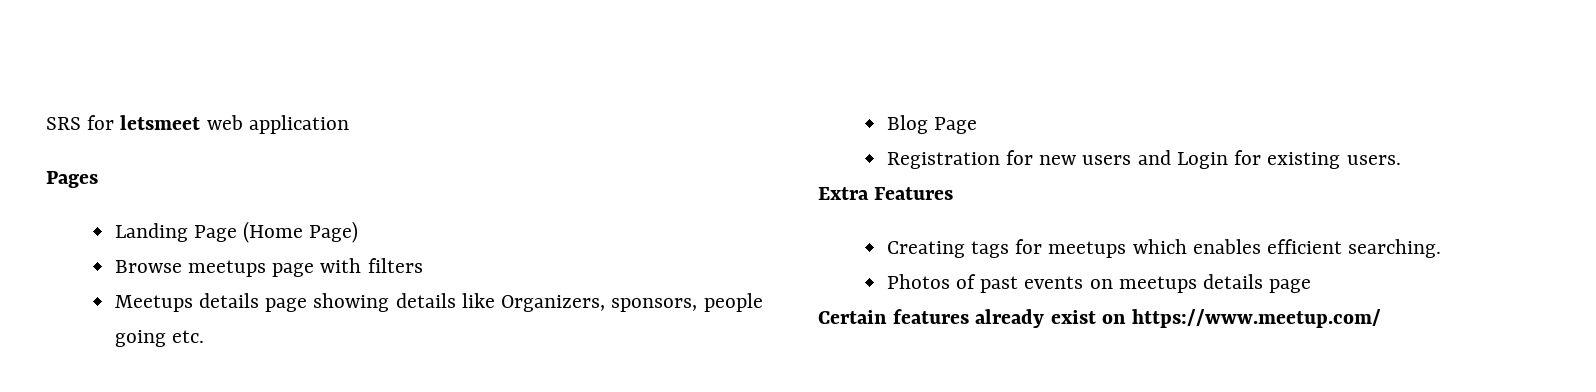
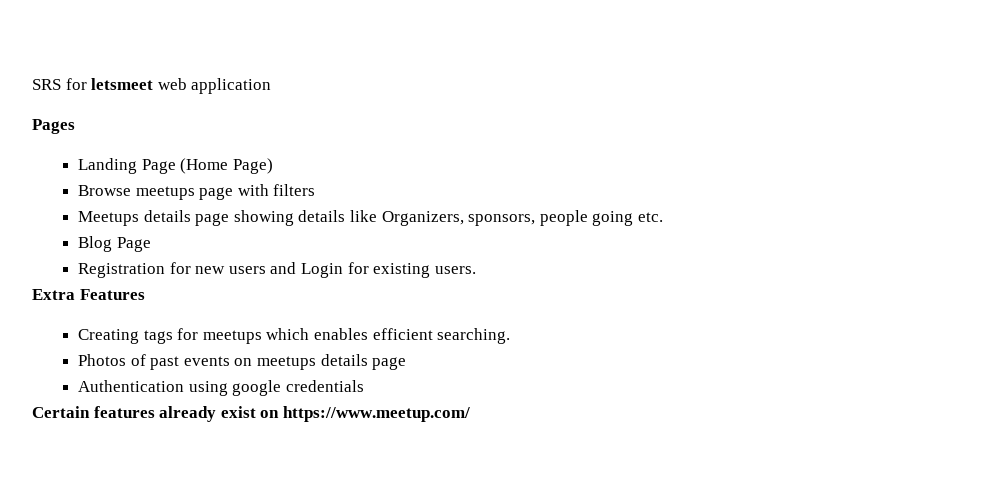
+ Authentication using google credentials

